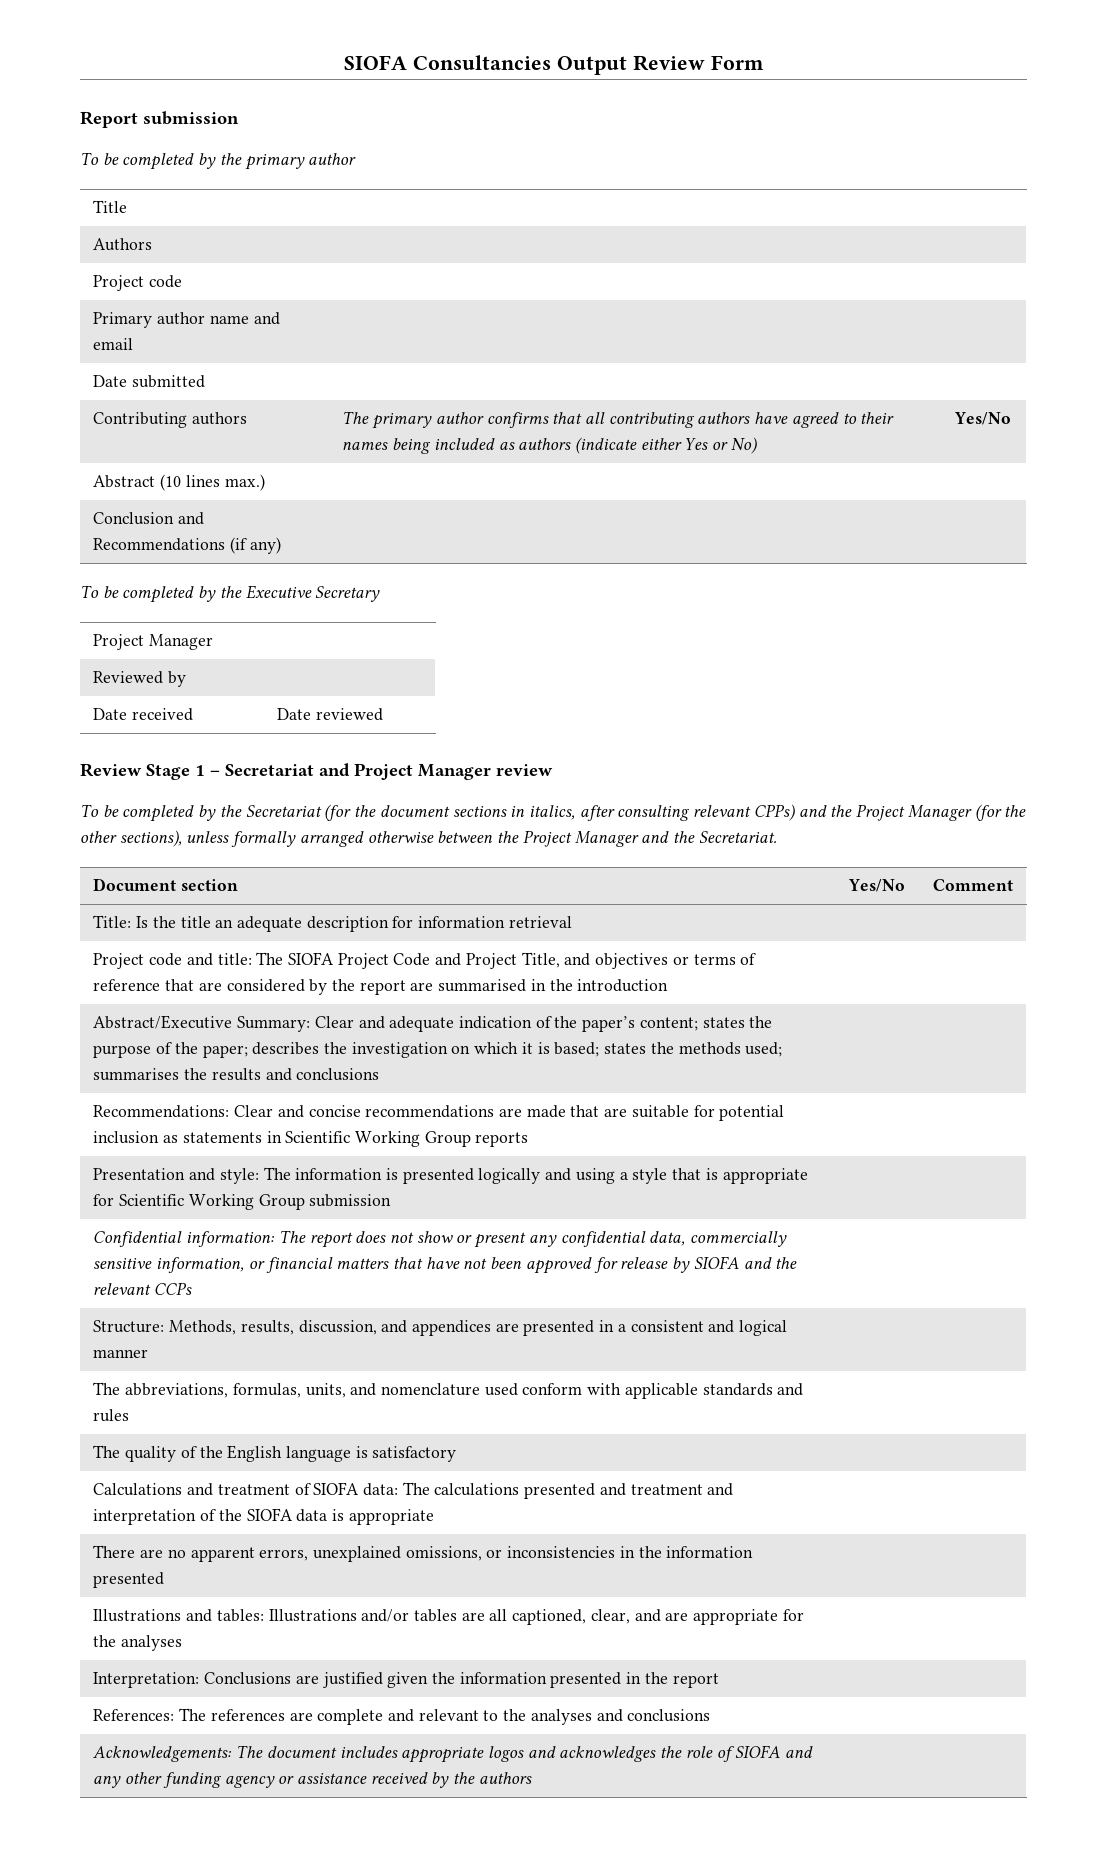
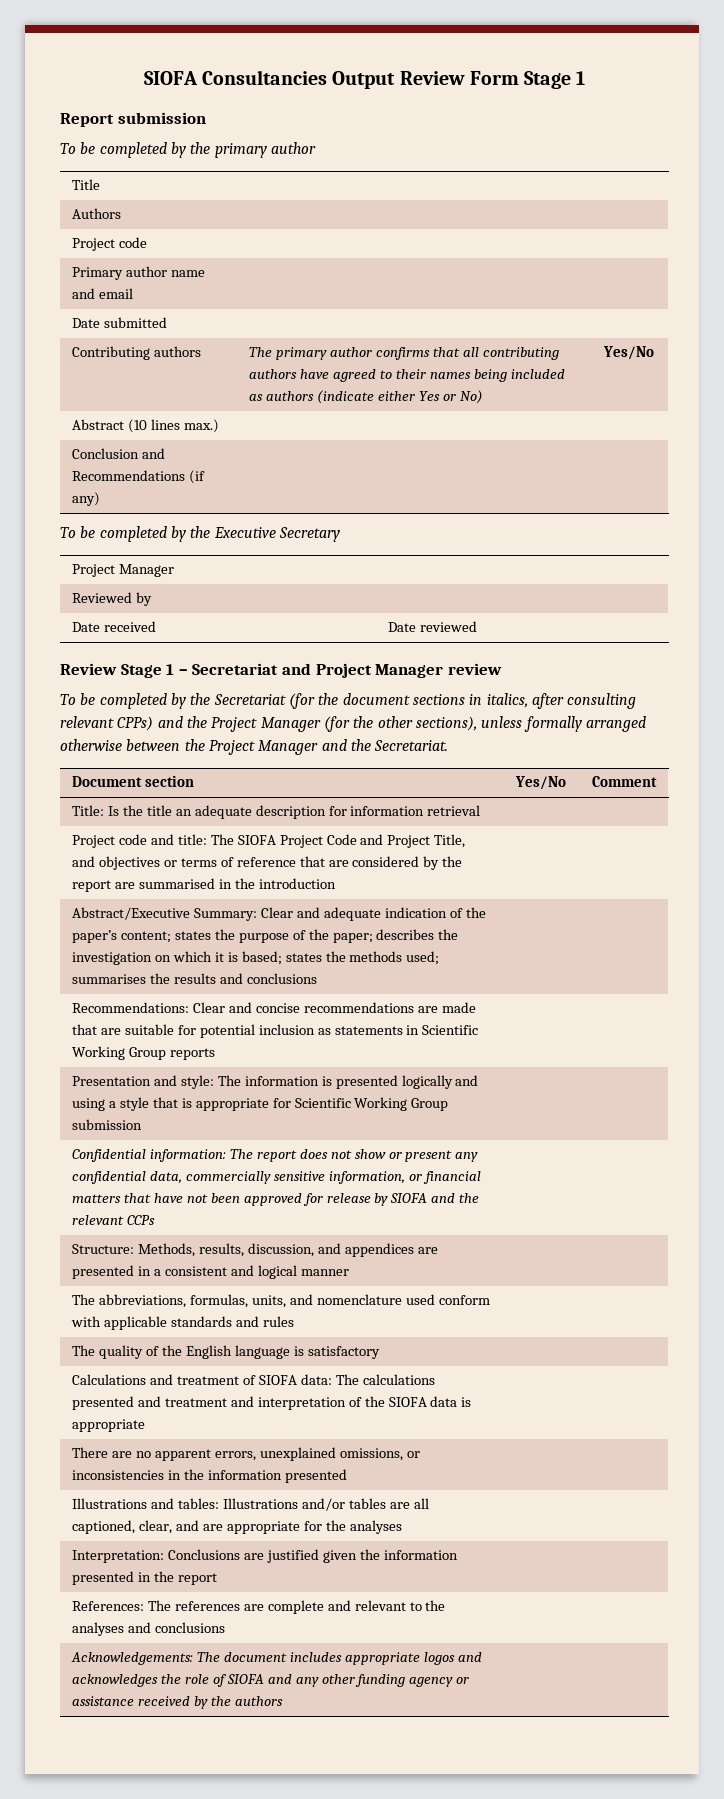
- SIOFA Consultancies Output Review Form
+ SIOFA Consultancies Output Review Form Stage 1

